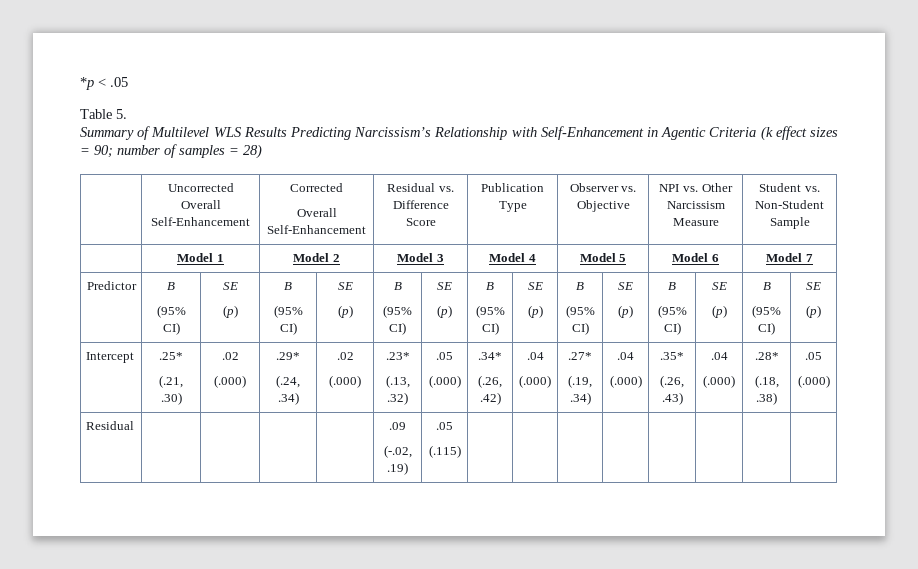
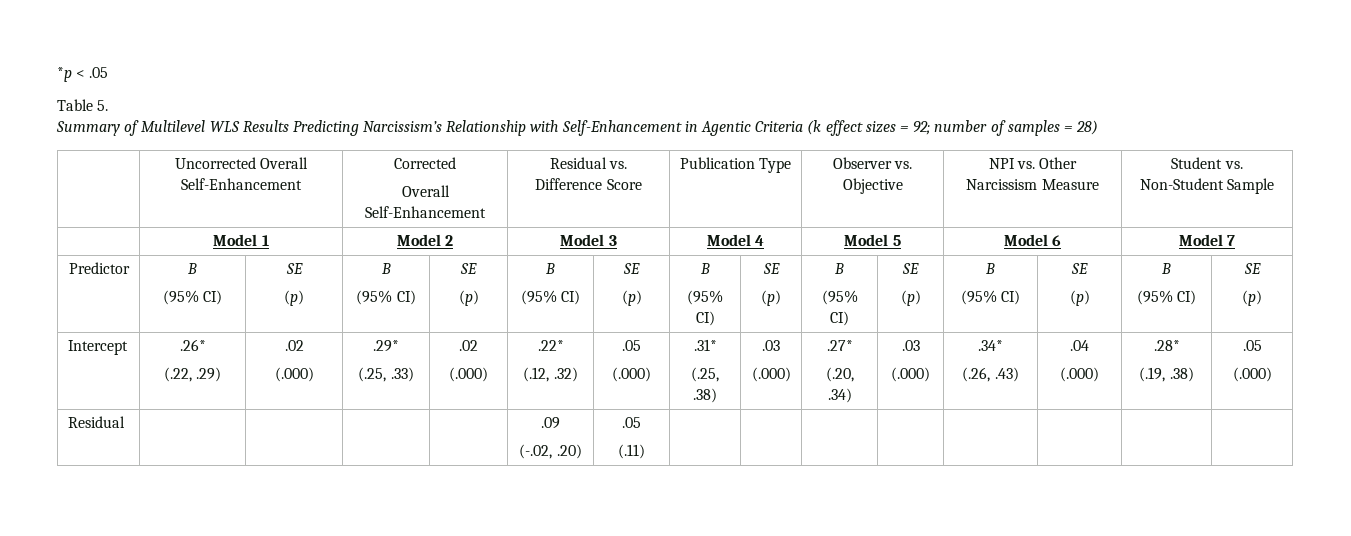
- Summary of Multilevel WLS Results Predicting Narcissism’s Relationship with Self-Enhancement in Agentic Criteria (k effect sizes = 90; number of samples = 28)
+ Summary of Multilevel WLS Results Predicting Narcissism’s Relationship with Self-Enhancement in Agentic Criteria (k effect sizes = 92; number of samples = 28)
- Intercept | .25*
- (.21, .30) | .02
+ Intercept | .26*
+ (.22, .29) | .02
  (.000) | .29*
- (.24, .34) | .02
- (.000) | .23*
- (.13, .32) | .05
+ (.25, .33) | .02
+ (.000) | .22*
+ (.12, .32) | .05
+ (.000) | .31*
+ (.25, .38) | .03
+ (.000) | .27*
+ (.20, .34) | .03
  (.000) | .34*
- (.26, .42) | .04
- (.000) | .27*
- (.19, .34) | .04
- (.000) | .35*
  (.26, .43) | .04
  (.000) | .28*
- (.18, .38) | .05
+ (.19, .38) | .05
  Residual | | | | | .09
- (-.02, .19) | .05
- (.115) | | | | | | | |
+ (-.02, .20) | .05
+ (.11) | | | | | | | |

